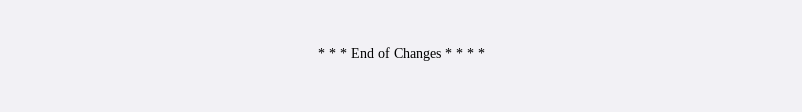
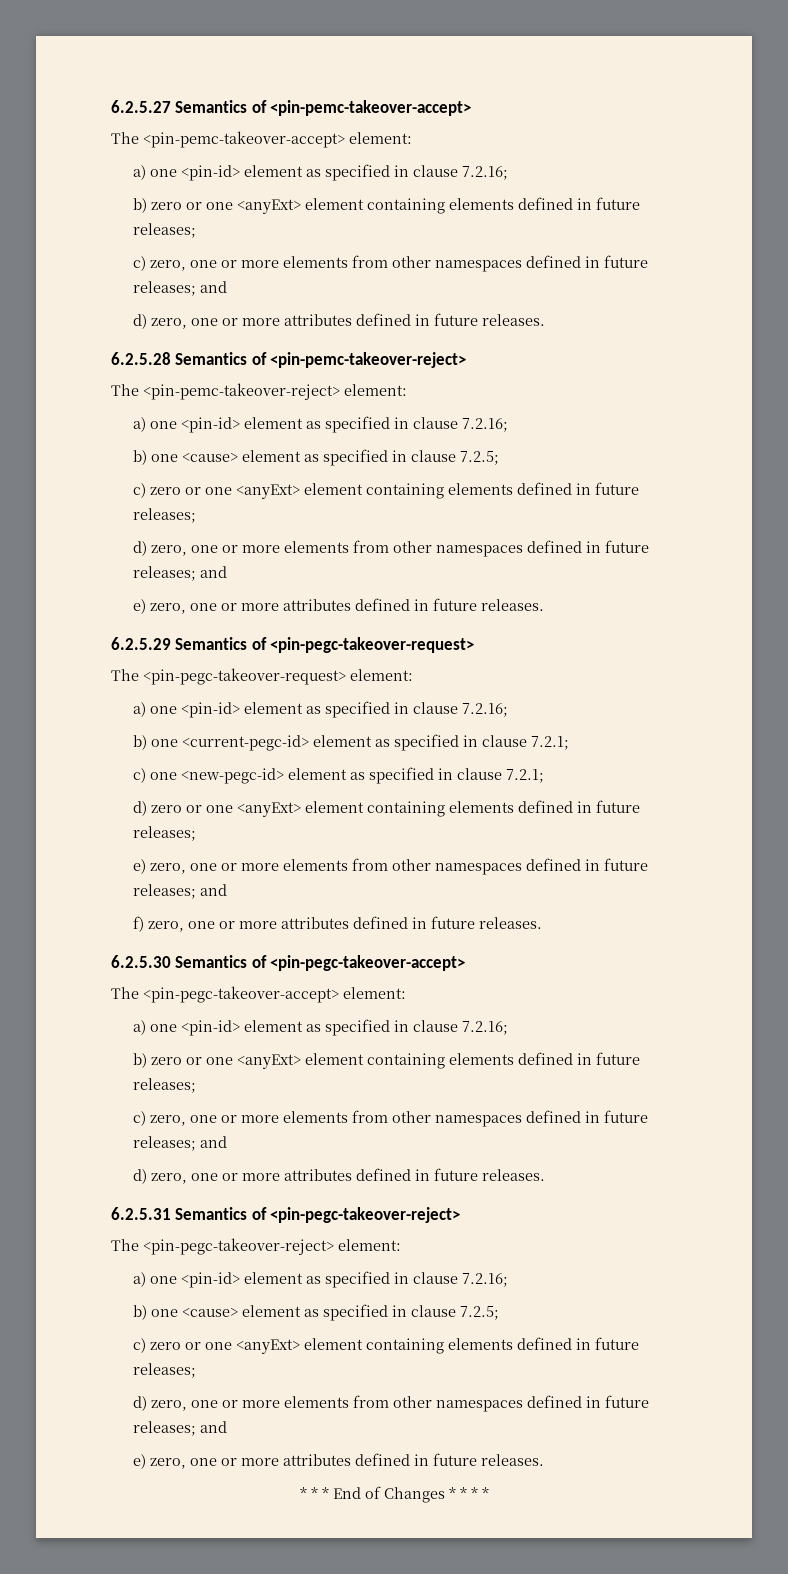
+ 6.2.5.27 Semantics of <pin-pemc-takeover-accept>
+ The <pin-pemc-takeover-accept> element:
+ a) one <pin-id> element as specified in clause 7.2.16;
+ b) zero or one <anyExt> element containing elements defined in future releases;
+ c) zero, one or more elements from other namespaces defined in future releases; and
+ d) zero, one or more attributes defined in future releases.
+ 6.2.5.28 Semantics of <pin-pemc-takeover-reject>
+ The <pin-pemc-takeover-reject> element:
+ a) one <pin-id> element as specified in clause 7.2.16;
+ b) one <cause> element as specified in clause 7.2.5;
+ c) zero or one <anyExt> element containing elements defined in future releases;
+ d) zero, one or more elements from other namespaces defined in future releases; and
+ e) zero, one or more attributes defined in future releases.
+ 6.2.5.29 Semantics of <pin-pegc-takeover-request>
+ The <pin-pegc-takeover-request> element:
+ a) one <pin-id> element as specified in clause 7.2.16;
+ b) one <current-pegc-id> element as specified in clause 7.2.1;
+ c) one <new-pegc-id> element as specified in clause 7.2.1;
+ d) zero or one <anyExt> element containing elements defined in future releases;
+ e) zero, one or more elements from other namespaces defined in future releases; and
+ f) zero, one or more attributes defined in future releases.
+ 6.2.5.30 Semantics of <pin-pegc-takeover-accept>
+ The <pin-pegc-takeover-accept> element:
+ a) one <pin-id> element as specified in clause 7.2.16;
+ b) zero or one <anyExt> element containing elements defined in future releases;
+ c) zero, one or more elements from other namespaces defined in future releases; and
+ d) zero, one or more attributes defined in future releases.
+ 6.2.5.31 Semantics of <pin-pegc-takeover-reject>
+ The <pin-pegc-takeover-reject> element:
+ a) one <pin-id> element as specified in clause 7.2.16;
+ b) one <cause> element as specified in clause 7.2.5;
+ c) zero or one <anyExt> element containing elements defined in future releases;
+ d) zero, one or more elements from other namespaces defined in future releases; and
+ e) zero, one or more attributes defined in future releases.

